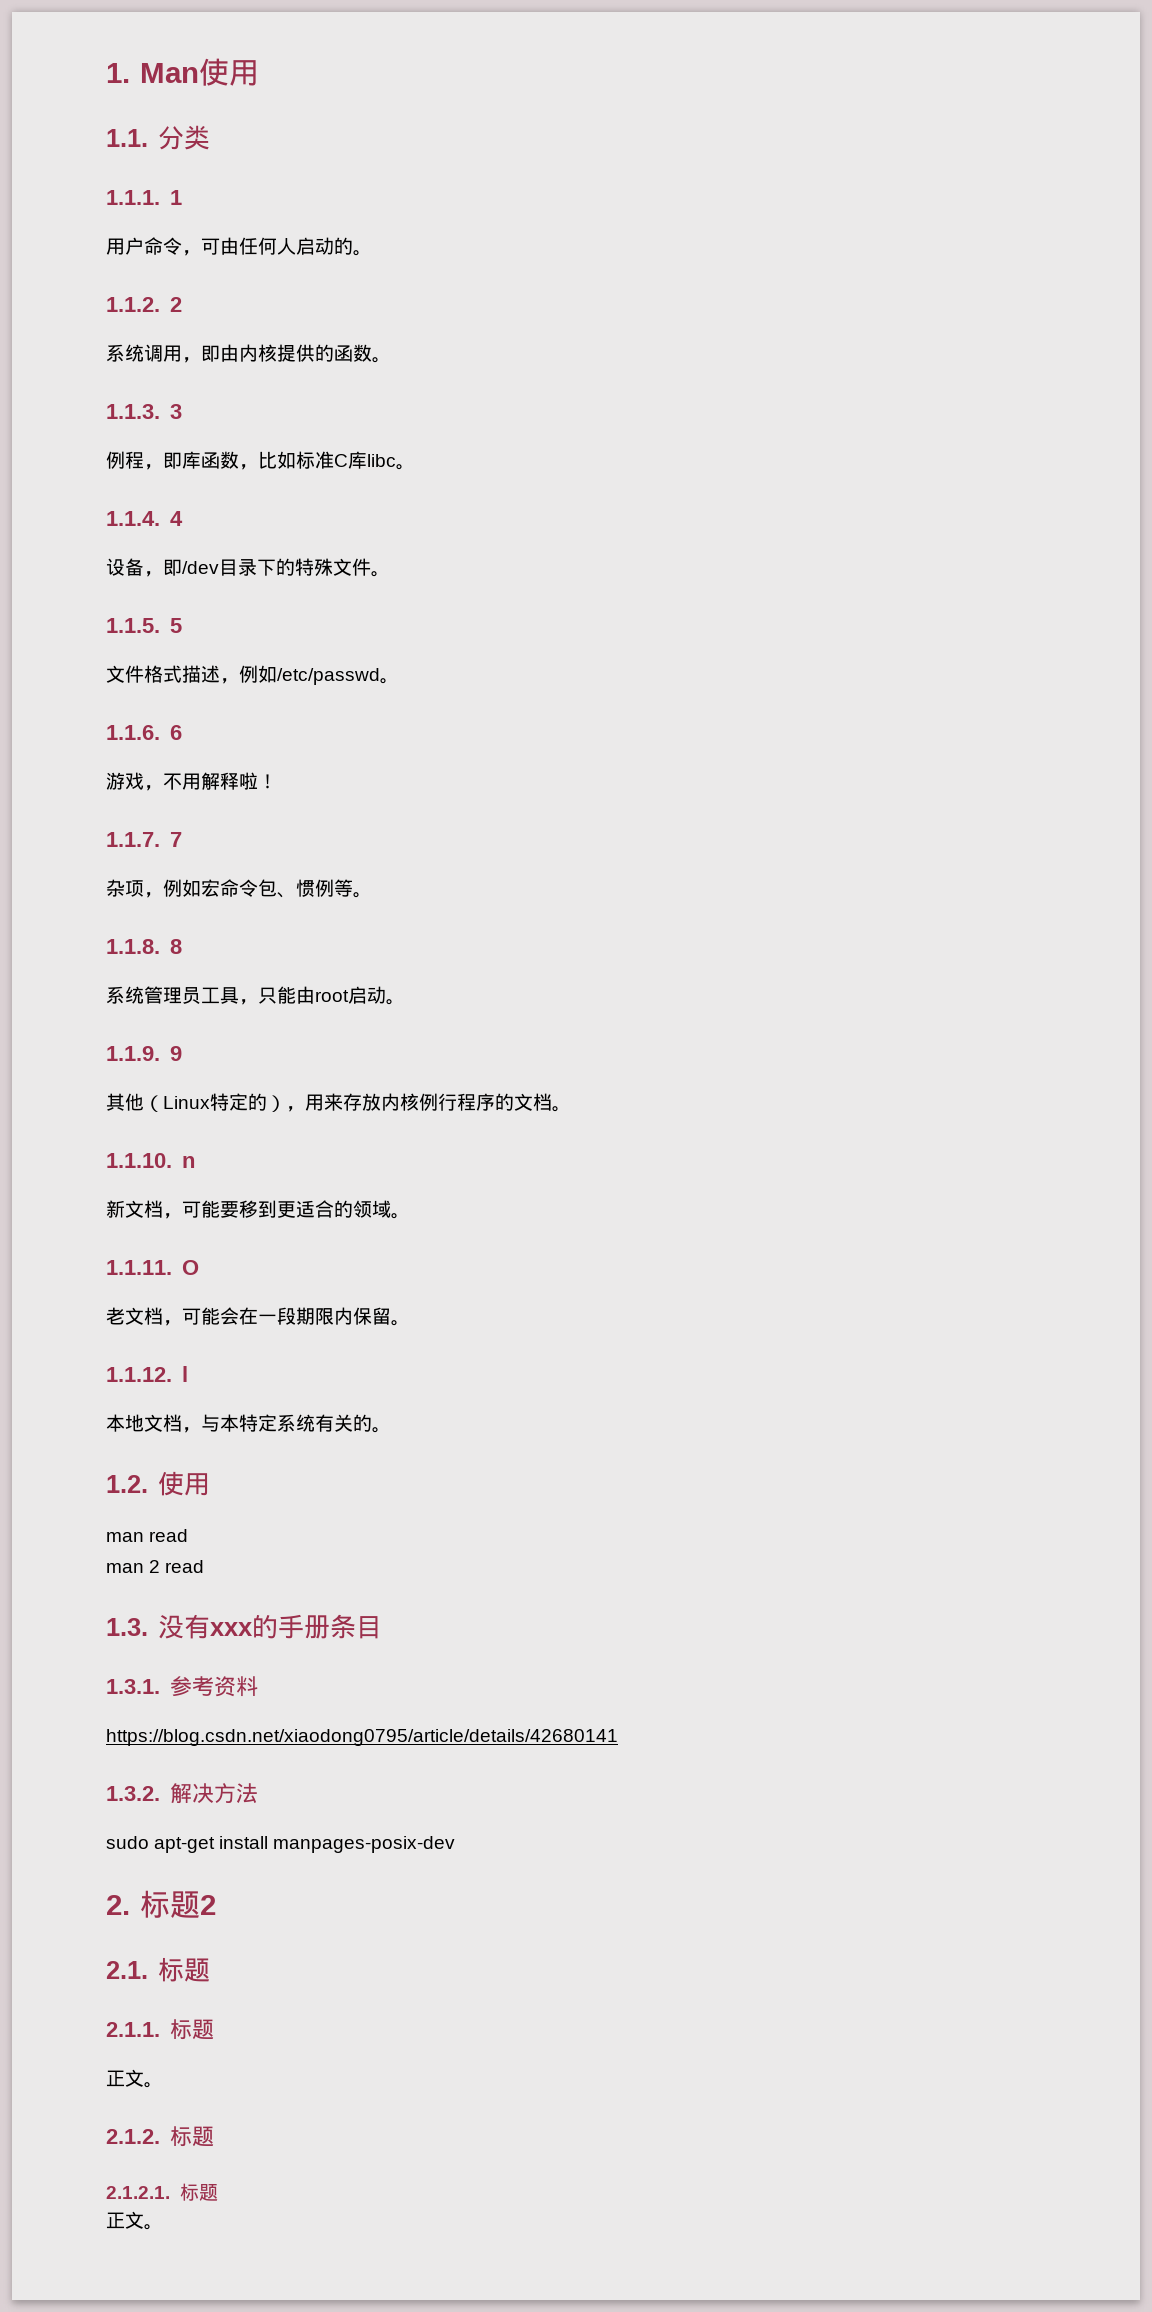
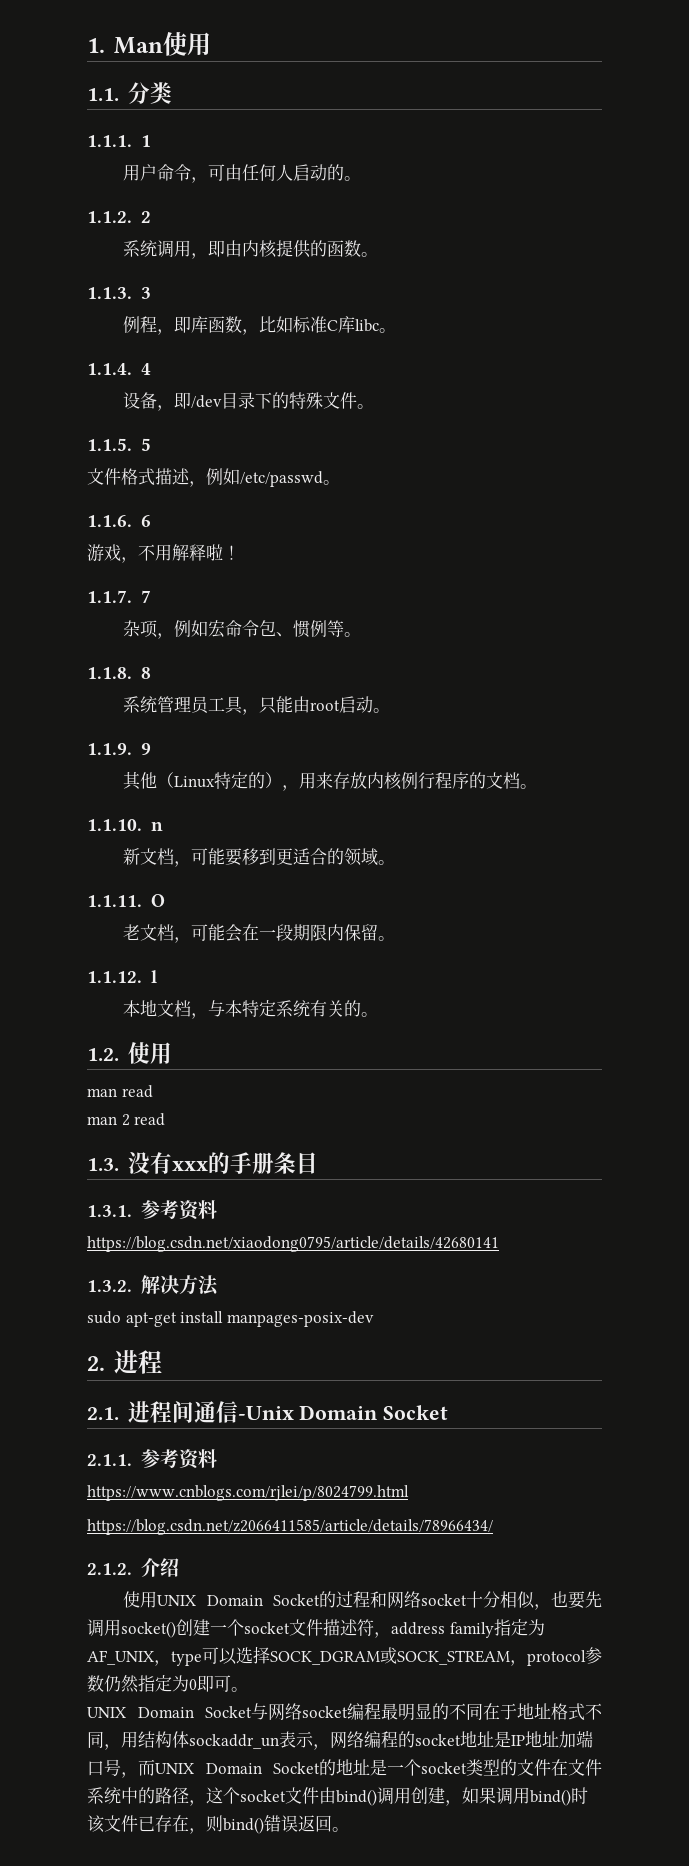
- 2.标题2
+ 2.进程
- 2.1.标题
- 2.1.1.标题
- 正文。
- 2.1.2.标题
- 2.1.2.1.标题
- 正文。
+ 2.1.进程间通信-Unix Domain Socket
+ 2.1.1.参考资料
+ https://www.cnblogs.com/rjlei/p/8024799.html
+ https://blog.csdn.net/z2066411585/article/details/78966434/
+ 2.1.2.介绍
+ 使用UNIX Domain Socket的过程和网络socket十分相似，也要先调用socket()创建一个socket文件描述符，address family指定为AF_UNIX，type可以选择SOCK_DGRAM或SOCK_STREAM，protocol参数仍然指定为0即可。
+ UNIX Domain Socket与网络socket编程最明显的不同在于地址格式不同，用结构体sockaddr_un表示，网络编程的socket地址是IP地址加端口号，而UNIX Domain Socket的地址是一个socket类型的文件在文件系统中的路径，这个socket文件由bind()调用创建，如果调用bind()时该文件已存在，则bind()错误返回。

